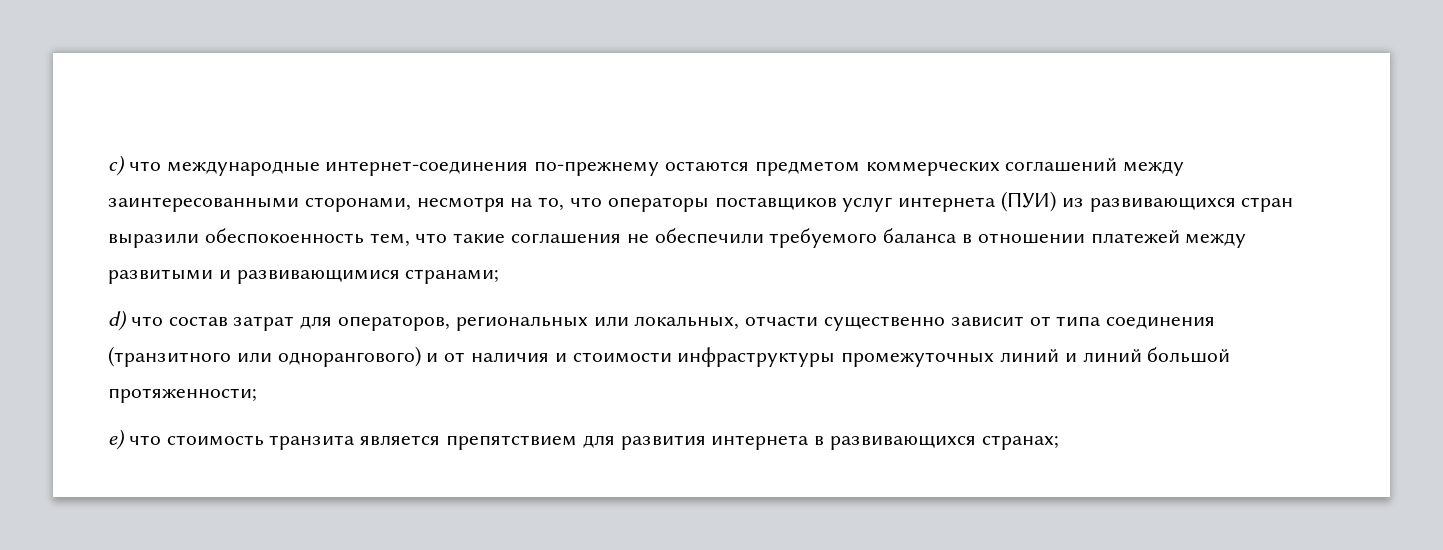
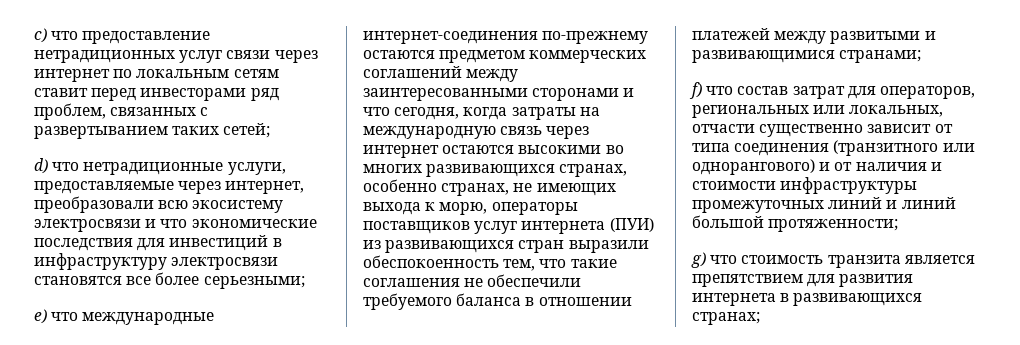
- c) что международные интернет-соединения по-прежнему остаются предметом коммерческих соглашений между заинтересованными сторонами, несмотря на то, что операторы поставщиков услуг интернета (ПУИ) из развивающихся стран выразили обеспокоенность тем, что такие соглашения не обеспечили требуемого баланса в отношении платежей между развитыми и развивающимися странами;
+ c) что предоставление нетрадиционных услуг связи через интернет по локальным сетям ставит перед инвесторами ряд проблем, связанных с развертыванием таких сетей;
+ d) что нетрадиционные услуги, предоставляемые через интернет, преобразовали всю экосистему электросвязи и что экономические последствия для инвестиций в инфраструктуру электросвязи становятся все более серьезными;
+ e) что международные интернет-соединения по-прежнему остаются предметом коммерческих соглашений между заинтересованными сторонами и что сегодня, когда затраты на международную связь через интернет остаются высокими во многих развивающихся странах, особенно странах, не имеющих выхода к морю, операторы поставщиков услуг интернета (ПУИ) из развивающихся стран выразили обеспокоенность тем, что такие соглашения не обеспечили требуемого баланса в отношении платежей между развитыми и развивающимися странами;
- d) что состав затрат для операторов, региональных или локальных, отчасти существенно зависит от типа соединения (транзитного или однорангового) и от наличия и стоимости инфраструктуры промежуточных линий и линий большой протяженности;
+ f) что состав затрат для операторов, региональных или локальных, отчасти существенно зависит от типа соединения (транзитного или однорангового) и от наличия и стоимости инфраструктуры промежуточных линий и линий большой протяженности;
- e) что стоимость транзита является препятствием для развития интернета в развивающихся странах;
+ g) что стоимость транзита является препятствием для развития интернета в развивающихся странах;

